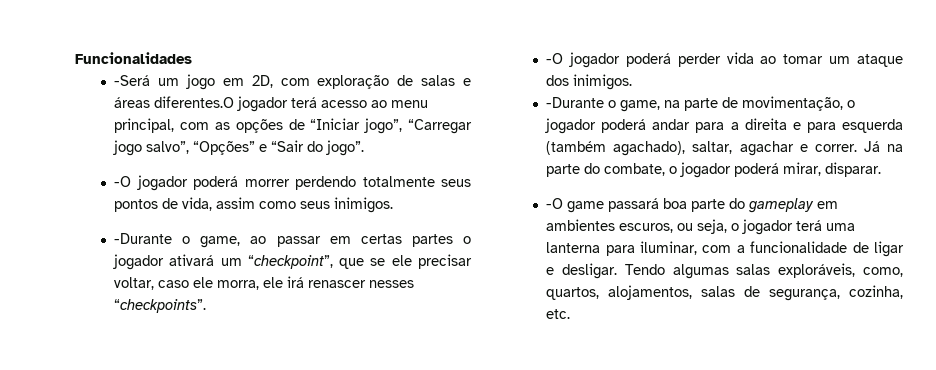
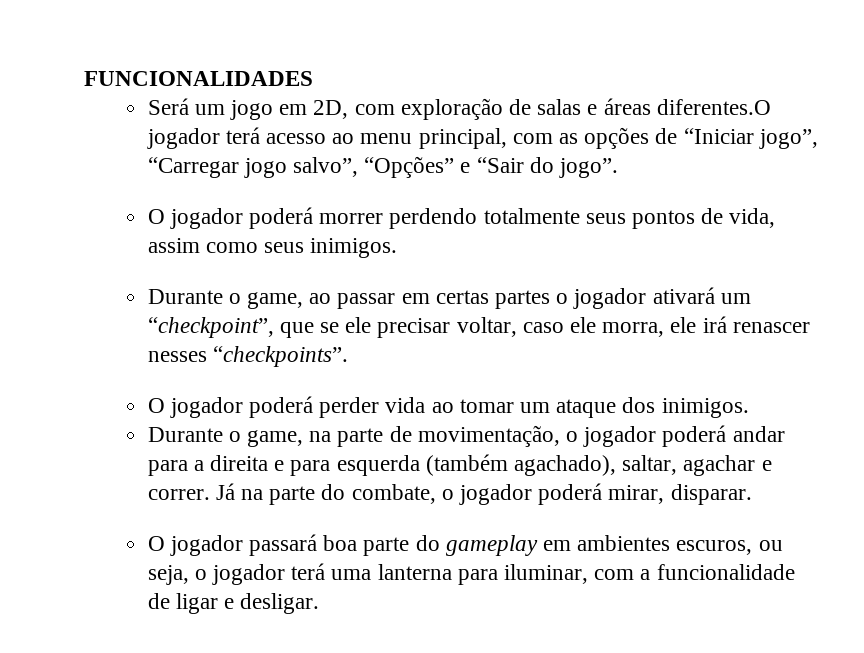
- Funcionalidades
- -Será um jogo em 2D, com exploração de salas e áreas diferentes.O jogador terá acesso ao menu principal, com as opções de “Iniciar jogo”, “Carregar jogo salvo”, “Opções” e “Sair do jogo”.
+ FUNCIONALIDADES
+ Será um jogo em 2D, com exploração de salas e áreas diferentes.O jogador terá acesso ao menu principal, com as opções de “Iniciar jogo”, “Carregar jogo salvo”, “Opções” e “Sair do jogo”.
- -O jogador poderá morrer perdendo totalmente seus pontos de vida, assim como seus inimigos.
+ O jogador poderá morrer perdendo totalmente seus pontos de vida, assim como seus inimigos.
- -Durante o game, ao passar em certas partes o jogador ativará um “checkpoint”, que se ele precisar voltar, caso ele morra, ele irá renascer nesses “checkpoints”.
+ Durante o game, ao passar em certas partes o jogador ativará um “checkpoint”, que se ele precisar voltar, caso ele morra, ele irá renascer nesses “checkpoints”.
- -O jogador poderá perder vida ao tomar um ataque dos inimigos.
+ O jogador poderá perder vida ao tomar um ataque dos inimigos.
- -Durante o game, na parte de movimentação, o jogador poderá andar para a direita e para esquerda (também agachado), saltar, agachar e correr.
+ Durante o game, na parte de movimentação, o jogador poderá andar para a direita e para esquerda (também agachado), saltar, agachar e correr.
- -O game passará boa parte do gameplay em ambientes escuros, ou seja, o jogador terá uma lanterna para iluminar, com a funcionalidade de ligar e desligar. Tendo algumas salas exploráveis, como, quartos, alojamentos, salas de segurança, cozinha, etc.
+ O jogador passará boa parte do gameplay em ambientes escuros, ou seja, o jogador terá uma lanterna para iluminar, com a funcionalidade de ligar e desligar.

